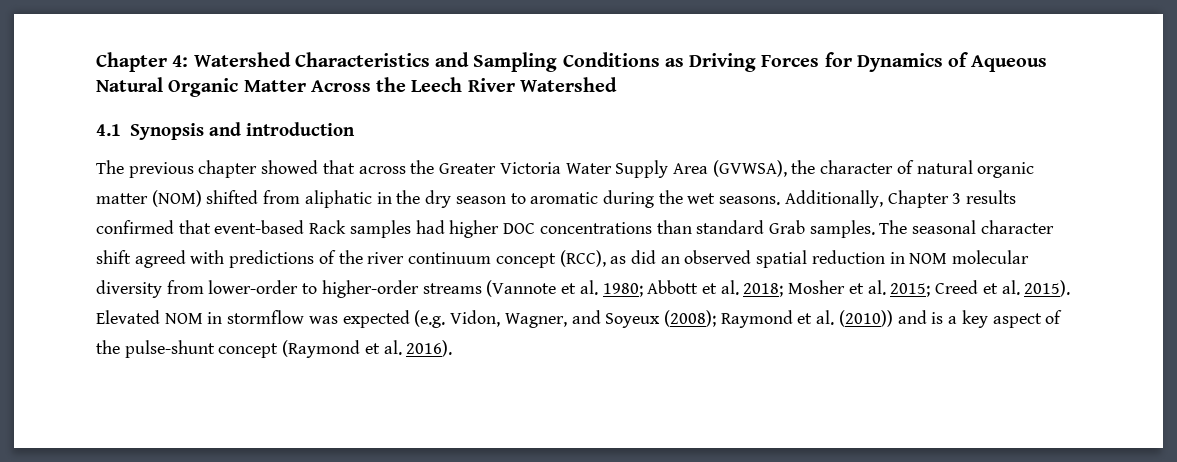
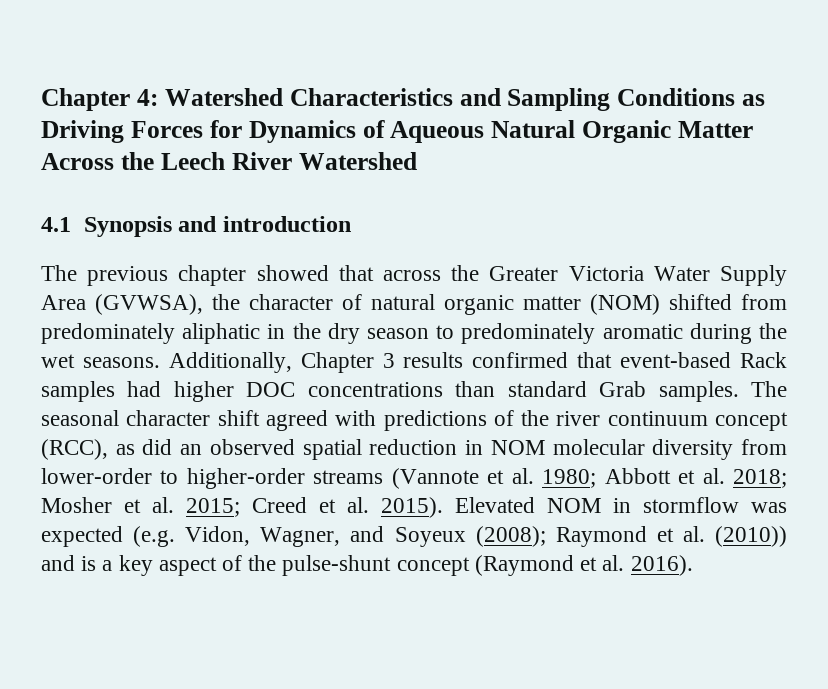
- The previous chapter showed that across the Greater Victoria Water Supply Area (GVWSA), the character of natural organic matter (NOM) shifted from aliphatic in the dry season to aromatic during the wet seasons.
+ The previous chapter showed that across the Greater Victoria Water Supply Area (GVWSA), the character of natural organic matter (NOM) shifted from predominately aliphatic in the dry season to predominately aromatic during the wet seasons.

